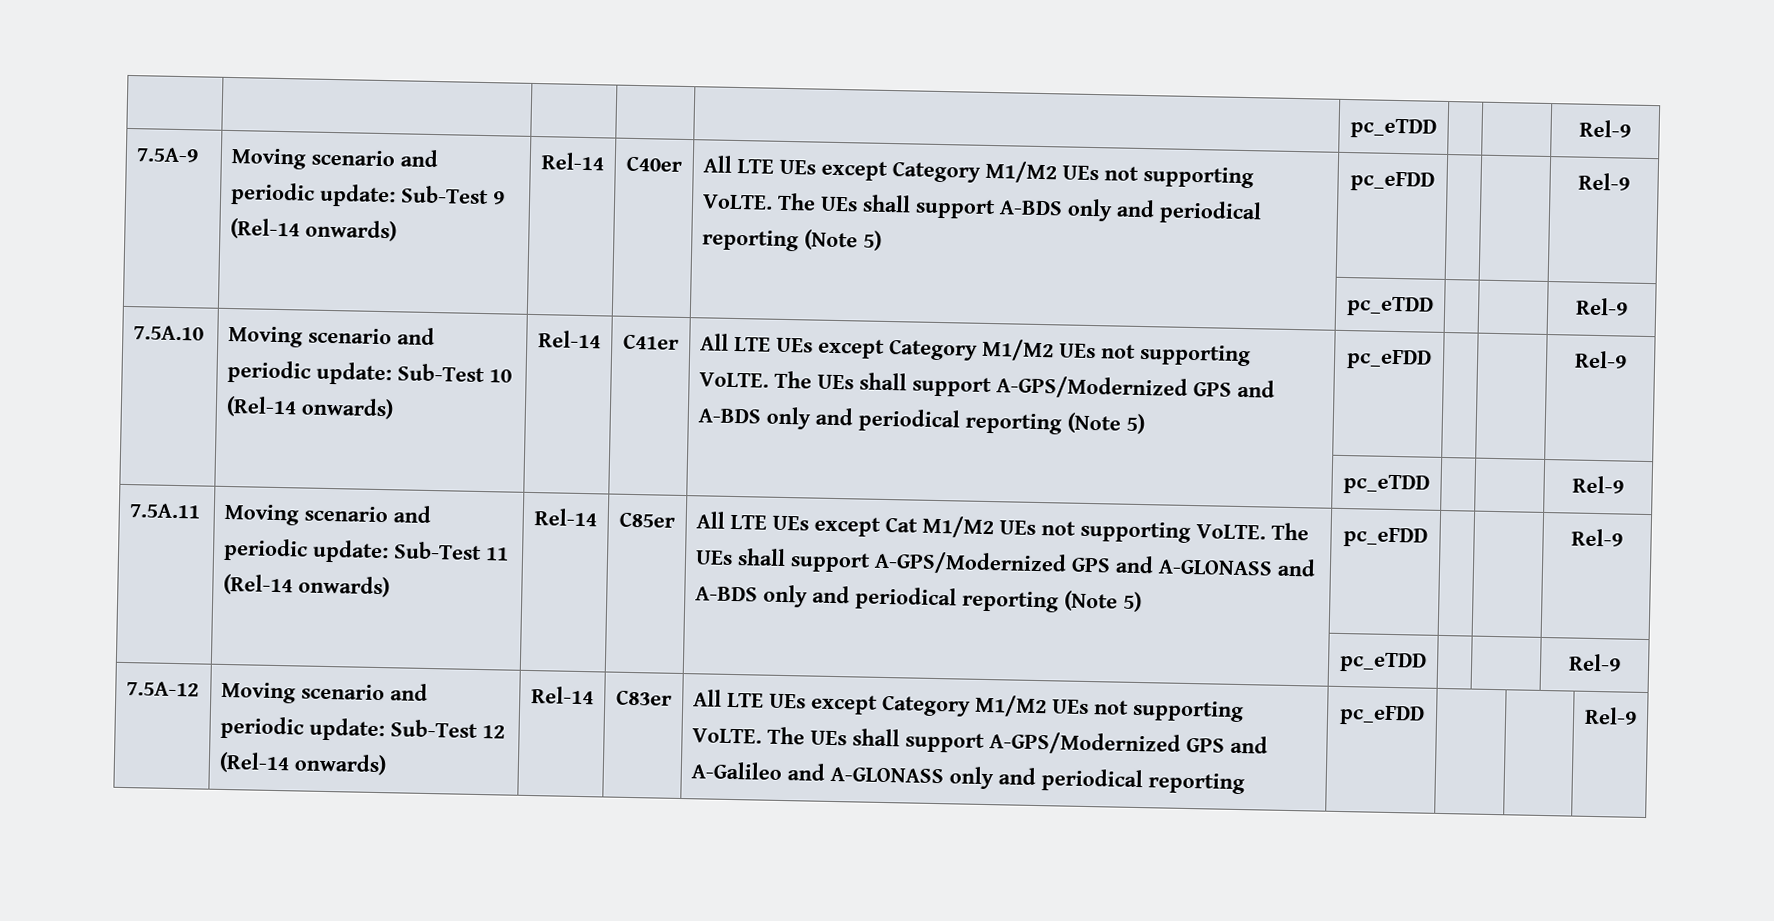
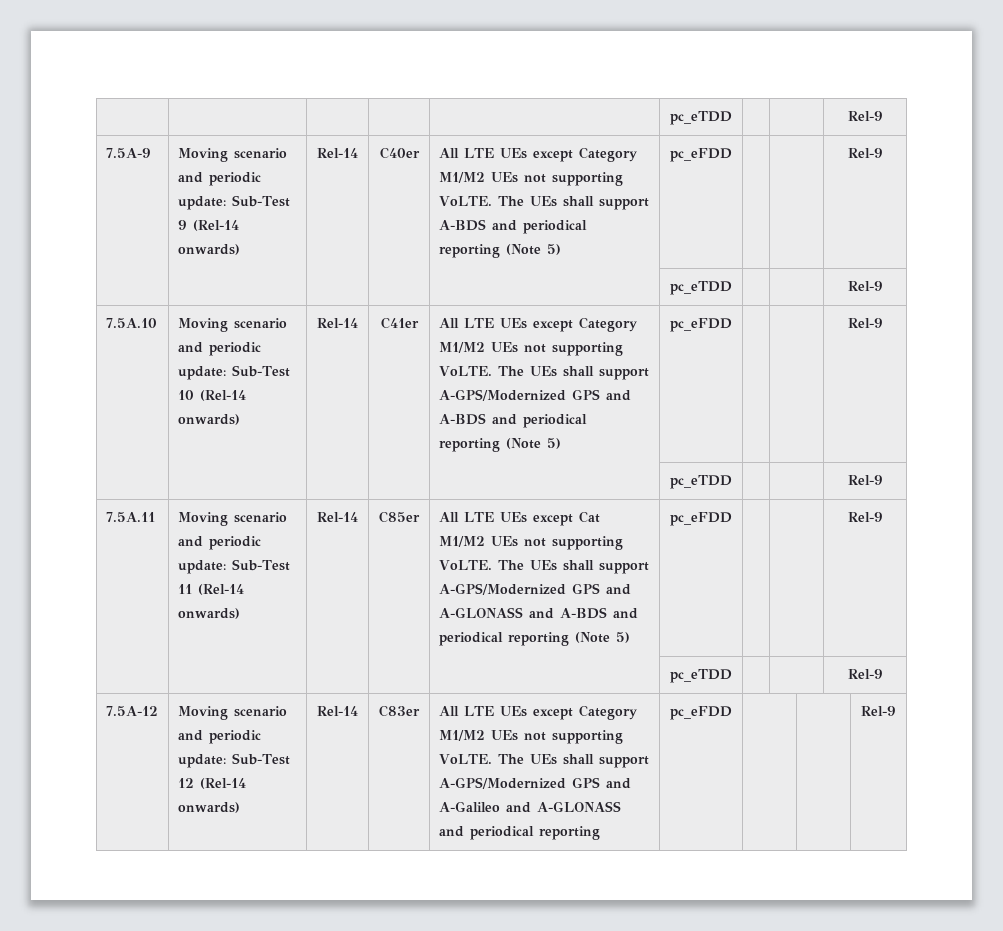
- 7.5A-9 | Moving scenario and periodic update: Sub-Test 9 (Rel-14 onwards) | Rel-14 | C40er | All LTE UEs except Category M1/M2 UEs not supporting VoLTE. The UEs shall support A-BDS only and periodical reporting (Note 5) | pc_eFDD | | | Rel-9
+ 7.5A-9 | Moving scenario and periodic update: Sub-Test 9 (Rel-14 onwards) | Rel-14 | C40er | All LTE UEs except Category M1/M2 UEs not supporting VoLTE. The UEs shall support A-BDS and periodical reporting (Note 5) | pc_eFDD | | | Rel-9
- 7.5A.10 | Moving scenario and periodic update: Sub-Test 10 (Rel-14 onwards) | Rel-14 | C41er | All LTE UEs except Category M1/M2 UEs not supporting VoLTE. The UEs shall support A-GPS/Modernized GPS and A-BDS only and periodical reporting (Note 5) | pc_eFDD | | | Rel-9
+ 7.5A.10 | Moving scenario and periodic update: Sub-Test 10 (Rel-14 onwards) | Rel-14 | C41er | All LTE UEs except Category M1/M2 UEs not supporting VoLTE. The UEs shall support A-GPS/Modernized GPS and A-BDS and periodical reporting (Note 5) | pc_eFDD | | | Rel-9
- 7.5A.11 | Moving scenario and periodic update: Sub-Test 11 (Rel-14 onwards) | Rel-14 | C85er | All LTE UEs except Cat M1/M2 UEs not supporting VoLTE. The UEs shall support A-GPS/Modernized GPS and A-GLONASS and A-BDS only and periodical reporting (Note 5) | pc_eFDD | | | Rel-9
+ 7.5A.11 | Moving scenario and periodic update: Sub-Test 11 (Rel-14 onwards) | Rel-14 | C85er | All LTE UEs except Cat M1/M2 UEs not supporting VoLTE. The UEs shall support A-GPS/Modernized GPS and A-GLONASS and A-BDS and periodical reporting (Note 5) | pc_eFDD | | | Rel-9
- 7.5A-12 | Moving scenario and periodic update: Sub-Test 12 (Rel-14 onwards) | Rel-14 | C83er | All LTE UEs except Category M1/M2 UEs not supporting VoLTE. The UEs shall support A-GPS/Modernized GPS and A-Galileo and A-GLONASS only and periodical reporting | pc_eFDD | | | Rel-9
+ 7.5A-12 | Moving scenario and periodic update: Sub-Test 12 (Rel-14 onwards) | Rel-14 | C83er | All LTE UEs except Category M1/M2 UEs not supporting VoLTE. The UEs shall support A-GPS/Modernized GPS and A-Galileo and A-GLONASS and periodical reporting | pc_eFDD | | | Rel-9

